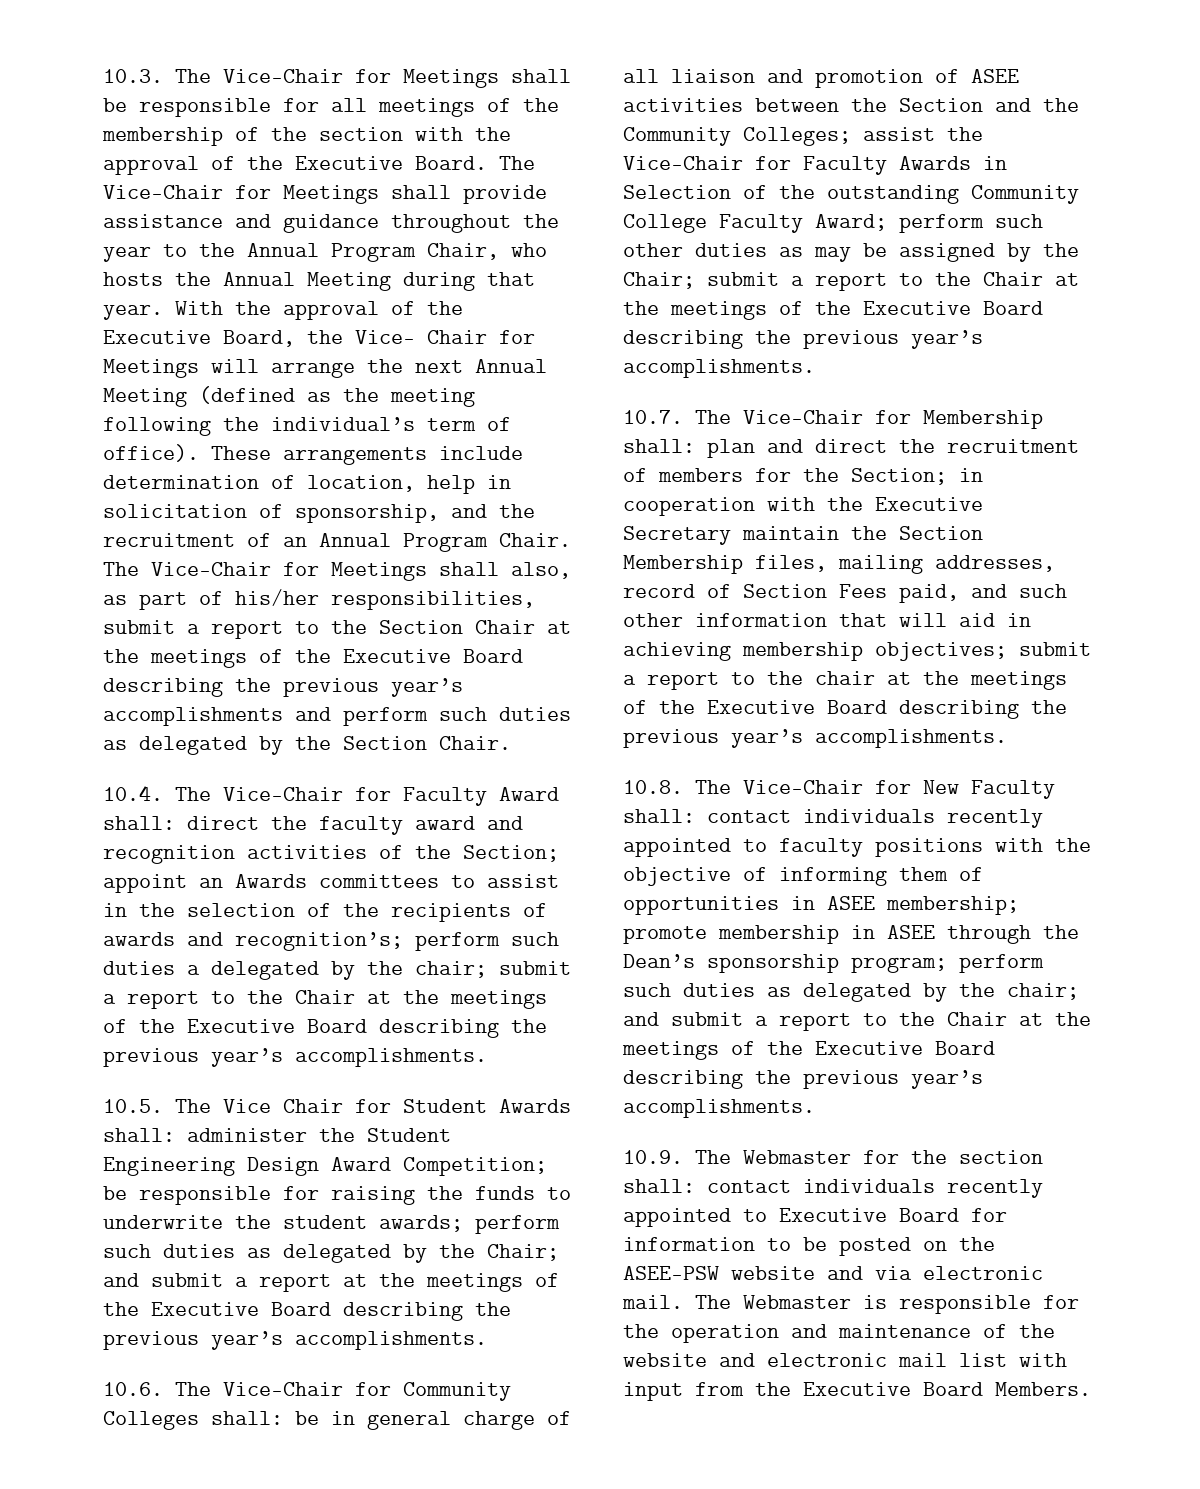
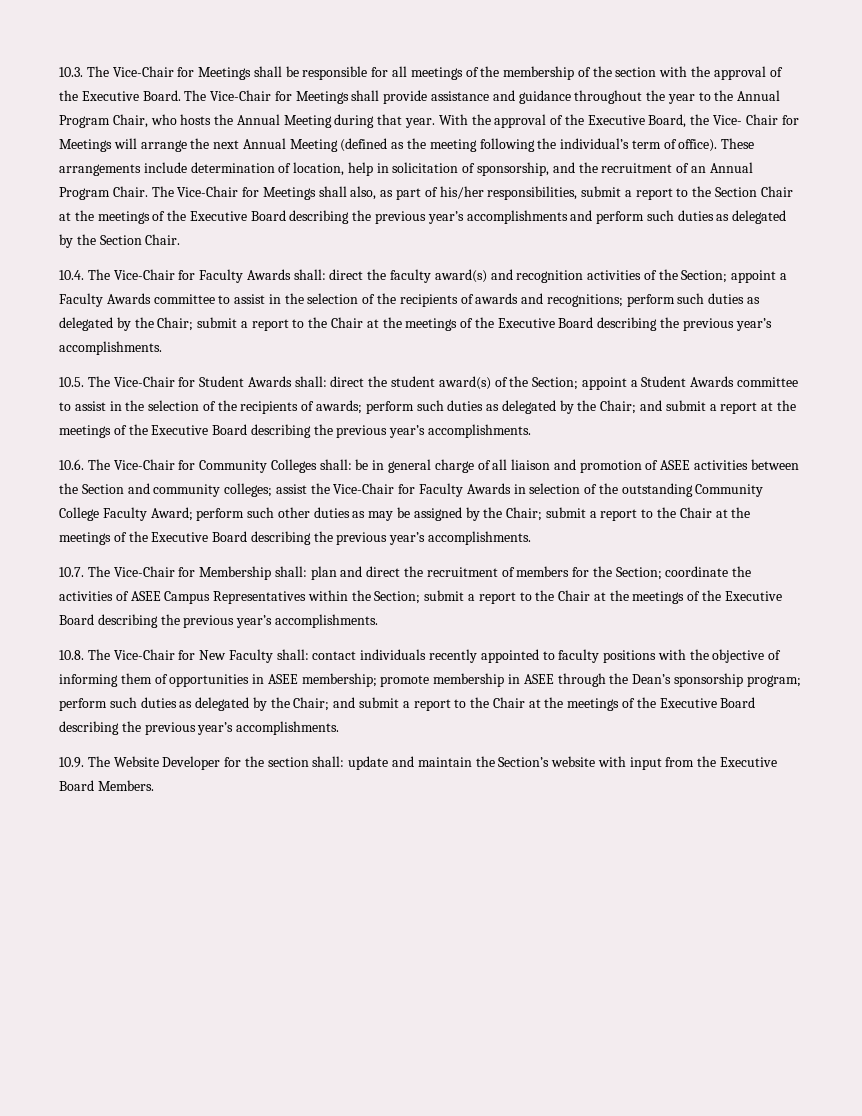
- 10.4. The Vice-Chair for Faculty Award shall: direct the faculty award and recognition activities of the Section; appoint an Awards committees to assist in the selection of the recipients of awards and recognition’s; perform such duties a delegated by the chair; submit a report to the Chair at the meetings of the Executive Board describing the previous year’s accomplishments.
+ 10.4. The Vice-Chair for Faculty Awards shall: direct the faculty award(s) and recognition activities of the Section; appoint a Faculty Awards committee to assist in the selection of the recipients of awards and recognitions; perform such duties as delegated by the Chair; submit a report to the Chair at the meetings of the Executive Board describing the previous year’s accomplishments.
- 10.5. The Vice Chair for Student Awards shall: administer the Student Engineering Design Award Competition; be responsible for raising the funds to underwrite the student awards; perform such duties as delegated by the Chair; and submit a report at the meetings of the Executive Board describing the previous year’s accomplishments.
+ 10.5. The Vice-Chair for Student Awards shall: direct the student award(s) of the Section; appoint a Student Awards committee to assist in the selection of the recipients of awards; perform such duties as delegated by the Chair; and submit a report at the meetings of the Executive Board describing the previous year’s accomplishments.
- be in general charge of all liaison and promotion of ASEE activities between the Section and the Community Colleges;
+ be in general charge of all liaison and promotion of ASEE activities between the Section and community colleges;
- assist the Vice-Chair for Faculty Awards in Selection of the outstanding Community College Faculty Award;
+ assist the Vice-Chair for Faculty Awards in selection of the outstanding Community College Faculty Award;
- 10.7. The Vice-Chair for Membership shall: plan and direct the recruitment of members for the Section; in cooperation with the Executive Secretary maintain the Section Membership files, mailing addresses, record of Section Fees paid, and such other information that will aid in achieving membership objectives; submit a report to the chair at the meetings of the Executive Board describing the previous year’s accomplishments.
+ 10.7. The Vice-Chair for Membership shall: plan and direct the recruitment of members for the Section; coordinate the activities of ASEE Campus Representatives within the Section; submit a report to the Chair at the meetings of the Executive Board describing the previous year’s accomplishments.
- 10.8. The Vice-Chair for New Faculty shall: contact individuals recently appointed to faculty positions with the objective of informing them of opportunities in ASEE membership; promote membership in ASEE through the Dean’s sponsorship program; perform such duties as delegated by the chair; and submit a report to the Chair at the meetings of the Executive Board describing the previous year’s accomplishments.
+ 10.8. The Vice-Chair for New Faculty shall: contact individuals recently appointed to faculty positions with the objective of informing them of opportunities in ASEE membership; promote membership in ASEE through the Dean’s sponsorship program; perform such duties as delegated by the Chair; and submit a report to the Chair at the meetings of the Executive Board describing the previous year’s accomplishments.
- 10.9. The Webmaster for the section shall: contact individuals recently appointed to Executive Board for information to be posted on the ASEE-PSW website and via electronic mail. The Webmaster is responsible for the operation and maintenance of the website and electronic mail list with input from the Executive Board Members.
+ 10.9. The Website Developer for the section shall: update and maintain the Section’s website with input from the Executive Board Members.

